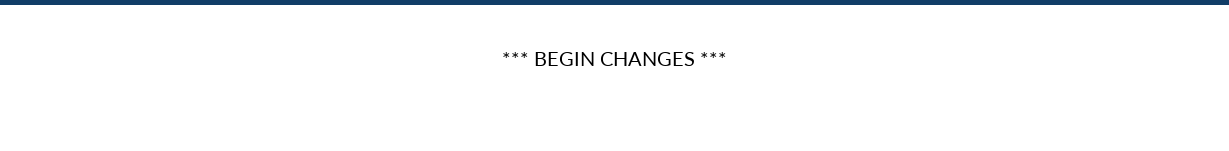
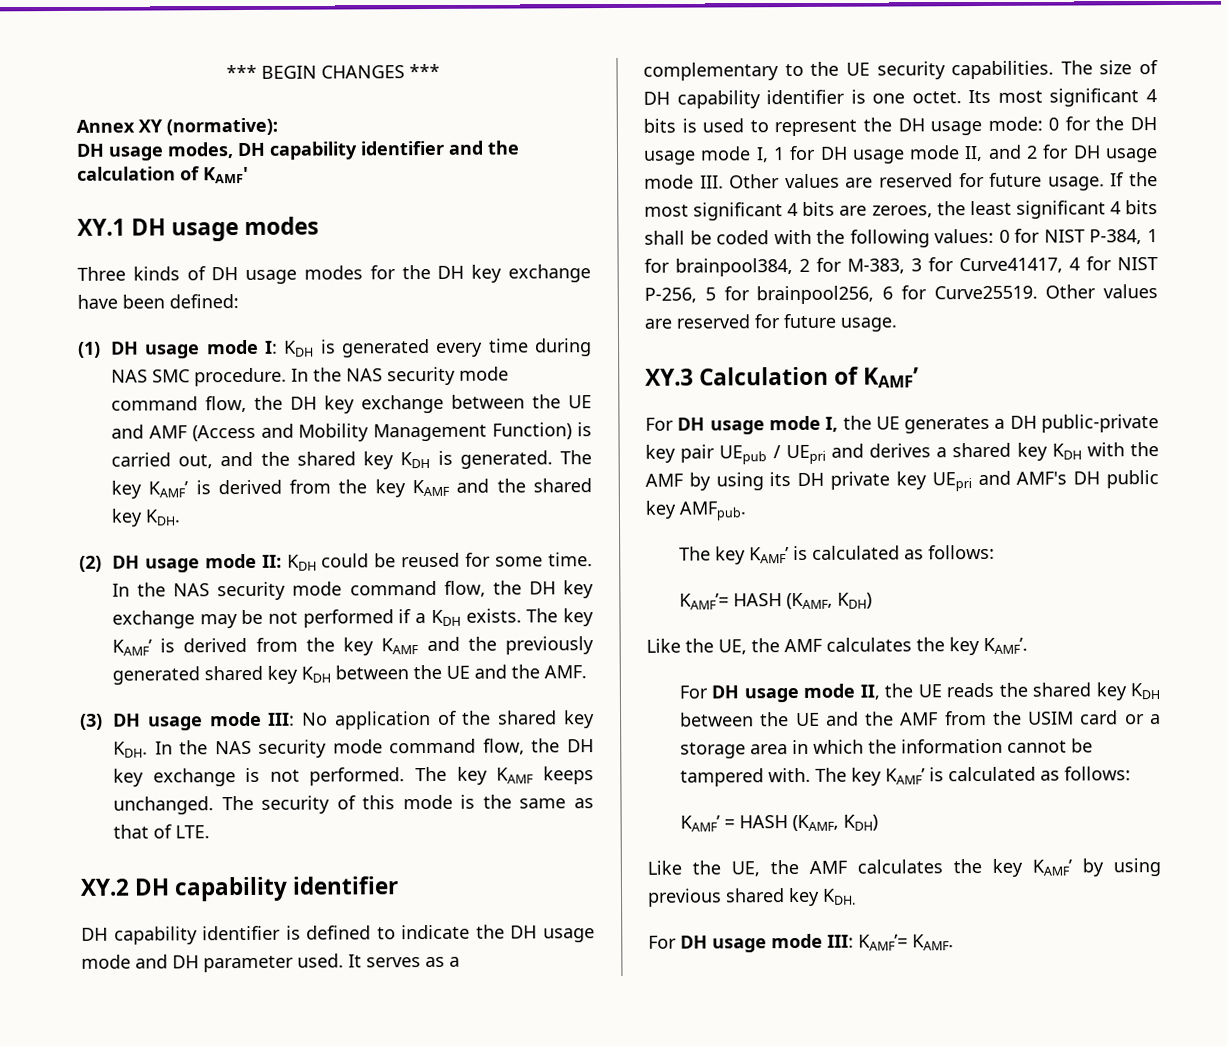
+ Annex XY (normative):
+ DH usage modes, DH capability identifier and the calculation of KAMF'
+ XY.1 DH usage modes
+ Three kinds of DH usage modes for the DH key exchange have been defined:
+ (1) DH usage mode I: KDH is generated every time during NAS SMC procedure. In the NAS security mode command flow, the DH key exchange between the UE and AMF (Access and Mobility Management Function) is carried out, and the shared key KDH is generated. The key KAMF’ is derived from the key KAMF and the shared key KDH.
+ (2) DH usage mode II: KDH could be reused for some time. In the NAS security mode command flow, the DH key exchange may be not performed if a KDH exists. The key KAMF’ is derived from the key KAMF and the previously generated shared key KDH between the UE and the AMF.
+ (3) DH usage mode III: No application of the shared key KDH. In the NAS security mode command flow, the DH key exchange is not performed. The key KAMF keeps unchanged. The security of this mode is the same as that of LTE.
+ XY.2 DH capability identifier
+ DH capability identifier is defined to indicate the DH usage mode and DH parameter used. It serves as a complementary to the UE security capabilities. The size of DH capability identifier is one octet. Its most significant 4 bits is used to represent the DH usage mode: 0 for the DH usage mode I, 1 for DH usage mode II, and 2 for DH usage mode III. Other values are reserved for future usage. If the most significant 4 bits are zeroes, the least significant 4 bits shall be coded with the following values: 0 for NIST P-384, 1 for brainpool384, 2 for M-383, 3 for Curve41417, 4 for NIST P-256, 5 for brainpool256, 6 for Curve25519. Other values are reserved for future usage.
+ XY.3 Calculation of KAMF’
+ For DH usage mode I, the UE generates a DH public-private key pair UEpub / UEpri and derives a shared key KDH with the AMF by using its DH private key UEpri and AMF's DH public key AMFpub.
+ The key KAMF’ is calculated as follows:
+ KAMF’= HASH (KAMF, KDH)
+ Like the UE, the AMF calculates the key KAMF’.
+ For DH usage mode II, the UE reads the shared key KDH between the UE and the AMF from the USIM card or a storage area in which the information cannot be tampered with. The key KAMF’ is calculated as follows:
+ KAMF’ = HASH (KAMF, KDH)
+ Like the UE, the AMF calculates the key KAMF’ by using previous shared key KDH.
+ For DH usage mode III: KAMF’= KAMF.

